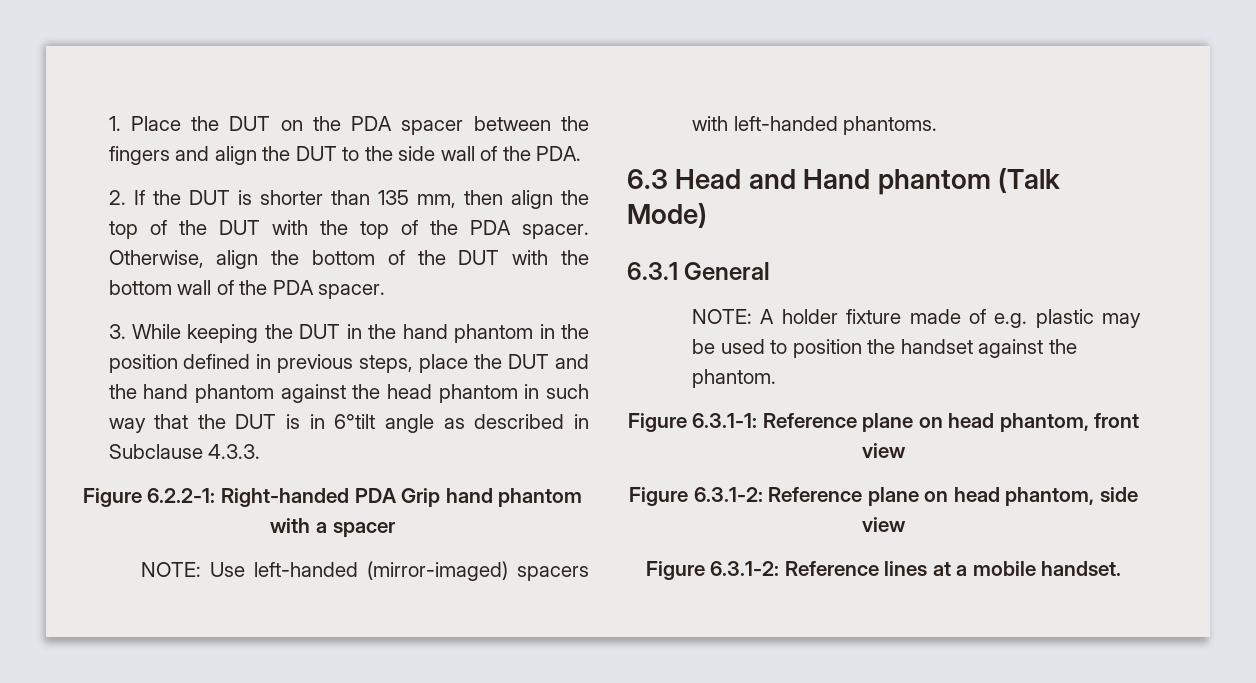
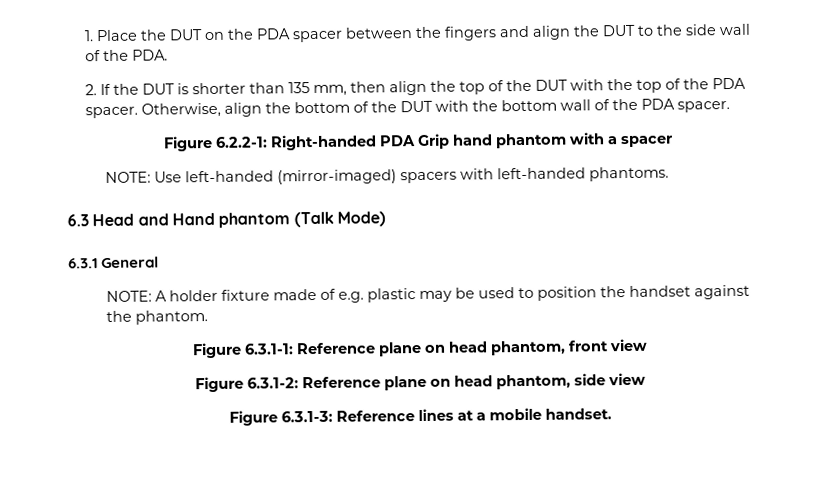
- 3. While keeping the DUT in the hand phantom in the position defined in previous steps, place the DUT and the hand phantom against the head phantom in such way that the DUT is in 6°tilt angle as described in Subclause 4.3.3.
- Figure 6.3.1-2: Reference lines at a mobile handset.
+ Figure 6.3.1-3: Reference lines at a mobile handset.

